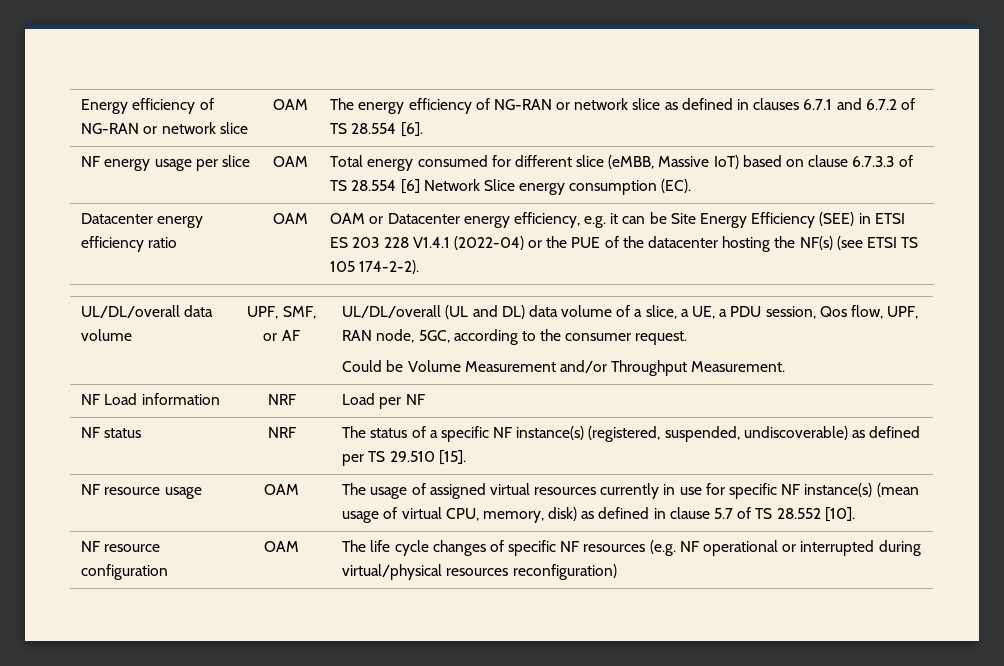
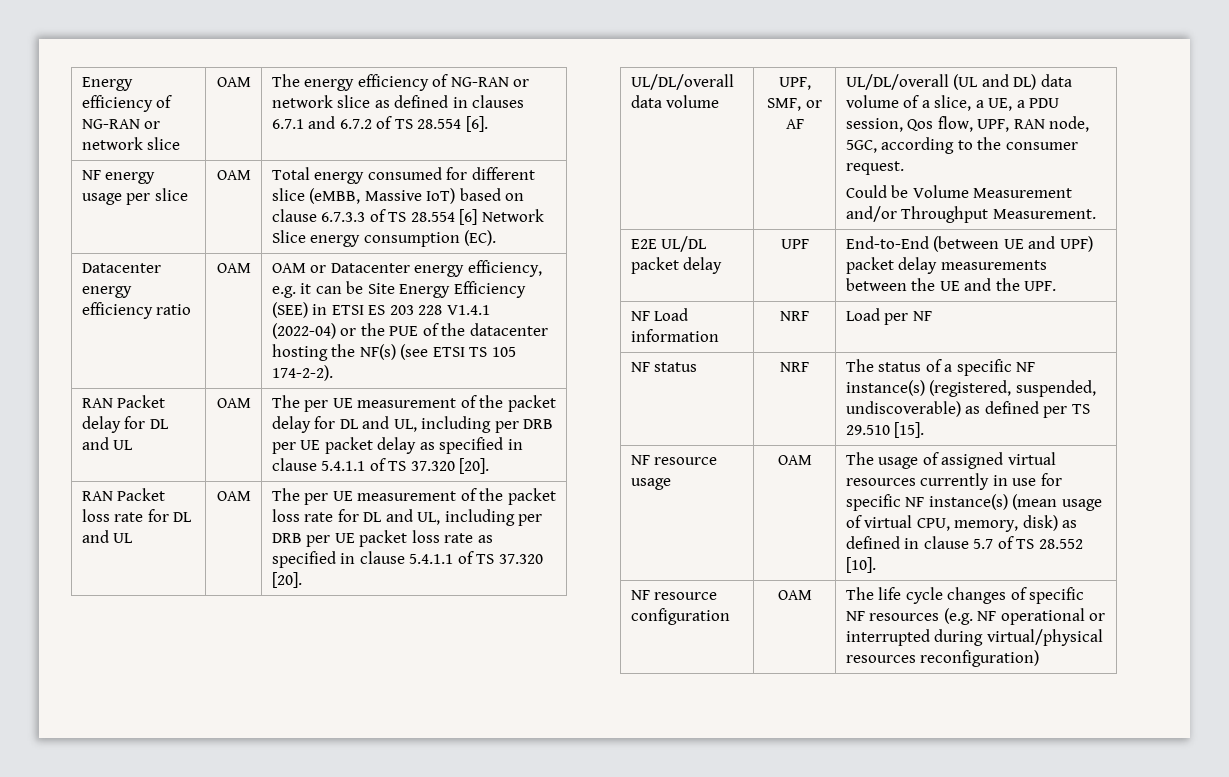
+ RAN Packet delay for DL and UL | OAM | The per UE measurement of the packet delay for DL and UL, including per DRB per UE packet delay as specified in clause 5.4.1.1 of TS 37.320 [20].
+ RAN Packet loss rate for DL and UL | OAM | The per UE measurement of the packet loss rate for DL and UL, including per DRB per UE packet loss rate as specified in clause 5.4.1.1 of TS 37.320 [20].
+ E2E UL/DL packet delay | UPF | End-to-End (between UE and UPF) packet delay measurements between the UE and the UPF.

